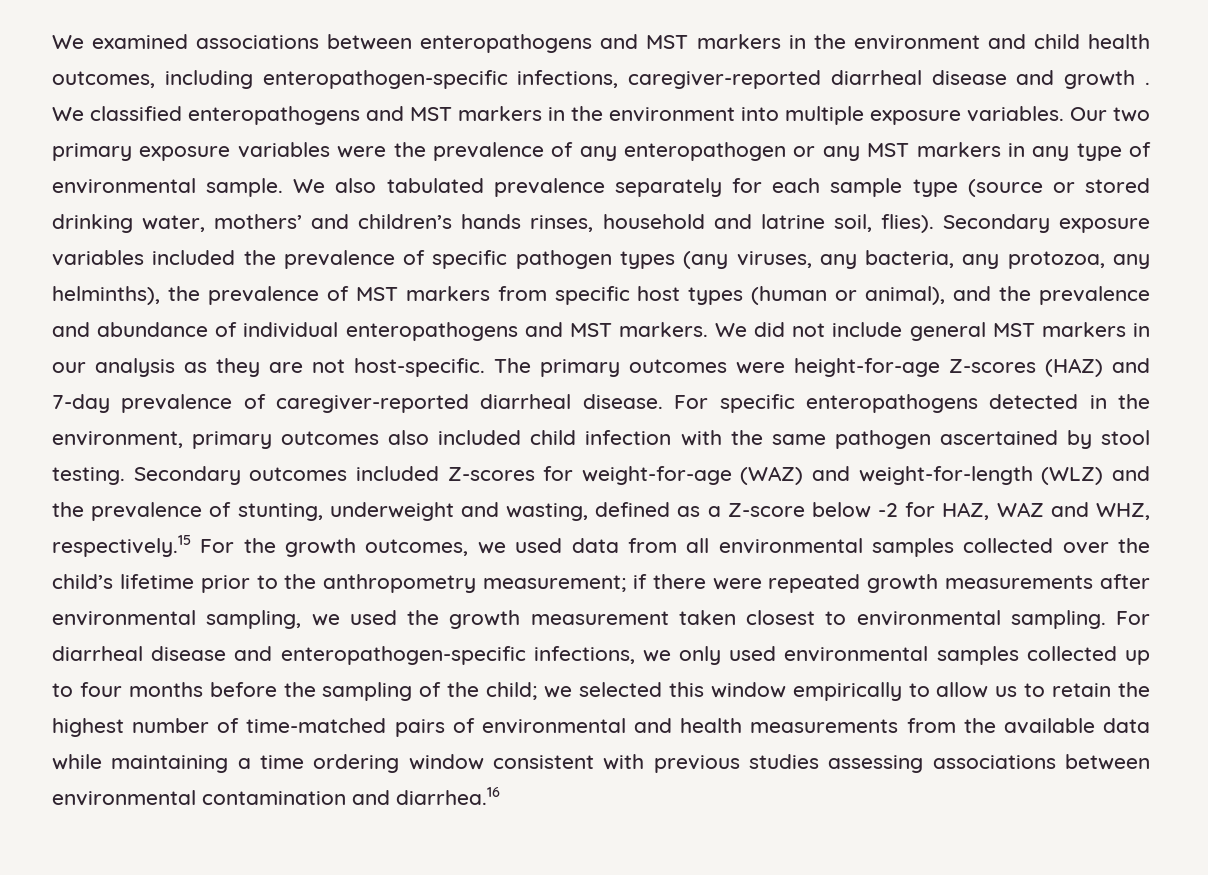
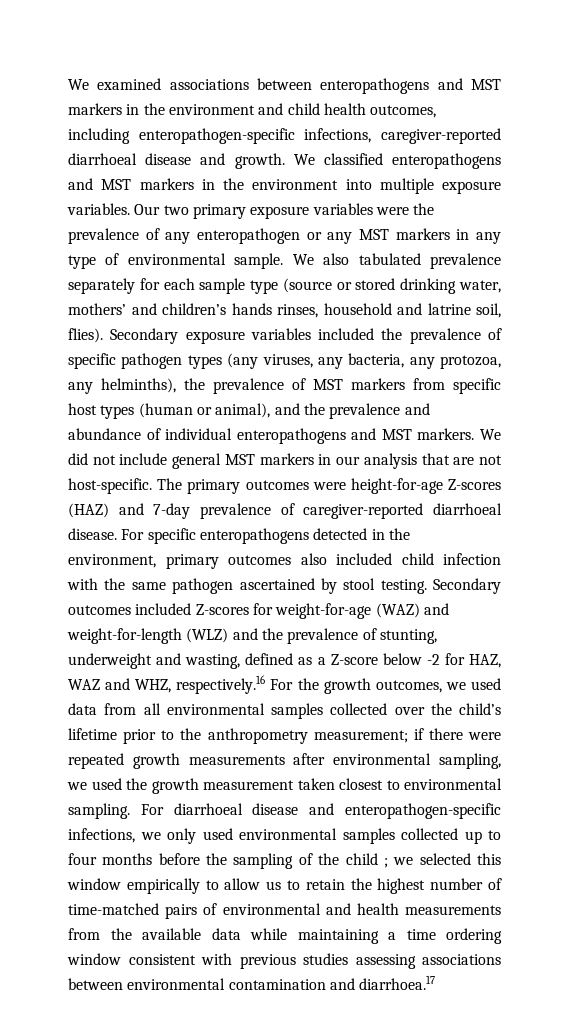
- We examined associations between enteropathogens and MST markers in the environment and child health outcomes, including enteropathogen-specific infections, caregiver-reported diarrheal disease and growth .
+ We examined associations between enteropathogens and MST markers in the environment and child health outcomes, including enteropathogen-specific infections, caregiver-reported diarrhoeal disease and growth.
- We did not include general MST markers in our analysis as they are not host-specific.
+ We did not include general MST markers in our analysis that are not host-specific.
- The primary outcomes were height-for-age Z-scores (HAZ) and 7-day prevalence of caregiver-reported diarrheal disease.
+ The primary outcomes were height-for-age Z-scores (HAZ) and 7-day prevalence of caregiver-reported diarrhoeal disease.
- Secondary outcomes included Z-scores for weight-for-age (WAZ) and weight-for-length (WLZ) and the prevalence of stunting, underweight and wasting, defined as a Z-score below -2 for HAZ, WAZ and WHZ, respectively.15 For the growth outcomes, we used data from all environmental samples collected over the child’s lifetime prior to the anthropometry measurement;
+ Secondary outcomes included Z-scores for weight-for-age (WAZ) and weight-for-length (WLZ) and the prevalence of stunting, underweight and wasting, defined as a Z-score below -2 for HAZ, WAZ and WHZ, respectively.16 For the growth outcomes, we used data from all environmental samples collected over the child’s lifetime prior to the anthropometry measurement;
- For diarrheal disease and enteropathogen-specific infections, we only used environmental samples collected up to four months before the sampling of the child;
+ For diarrhoeal disease and enteropathogen-specific infections, we only used environmental samples collected up to four months before the sampling of the child ;
- we selected this window empirically to allow us to retain the highest number of time-matched pairs of environmental and health measurements from the available data while maintaining a time ordering window consistent with previous studies assessing associations between environmental contamination and diarrhea.16
+ we selected this window empirically to allow us to retain the highest number of time-matched pairs of environmental and health measurements from the available data while maintaining a time ordering window consistent with previous studies assessing associations between environmental contamination and diarrhoea.17

